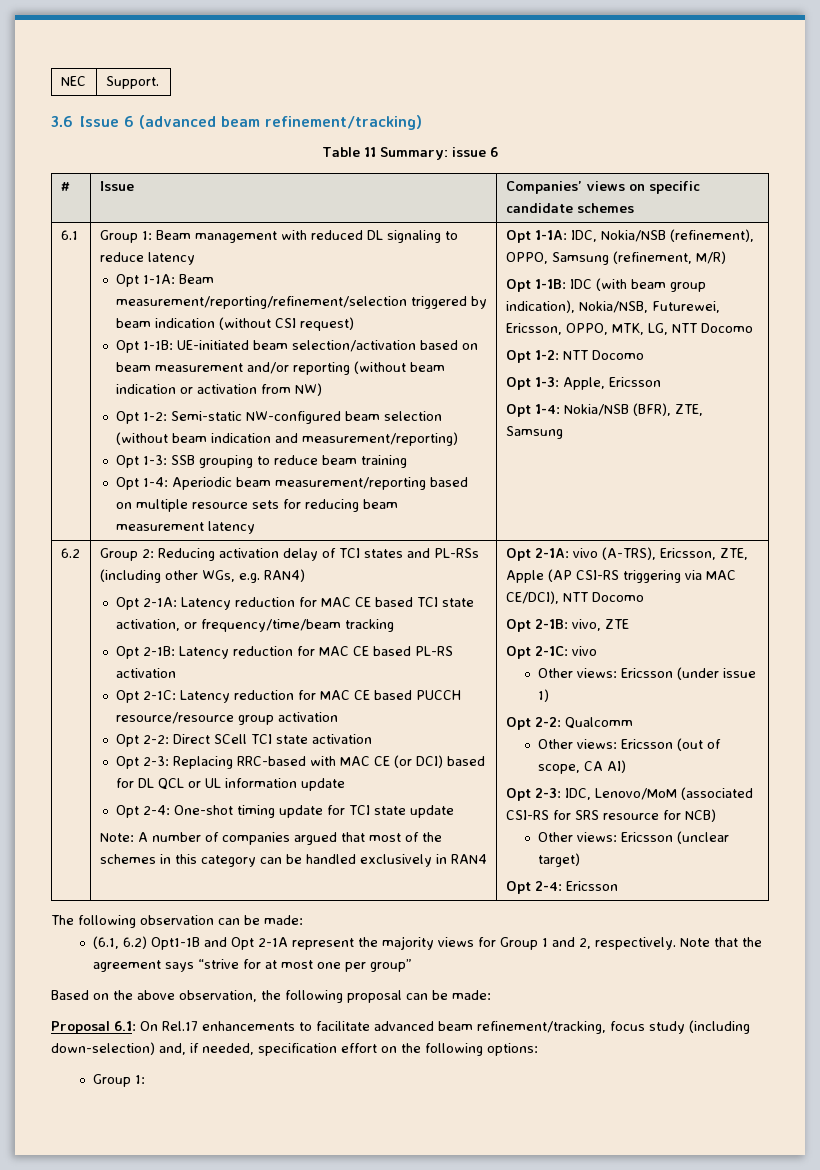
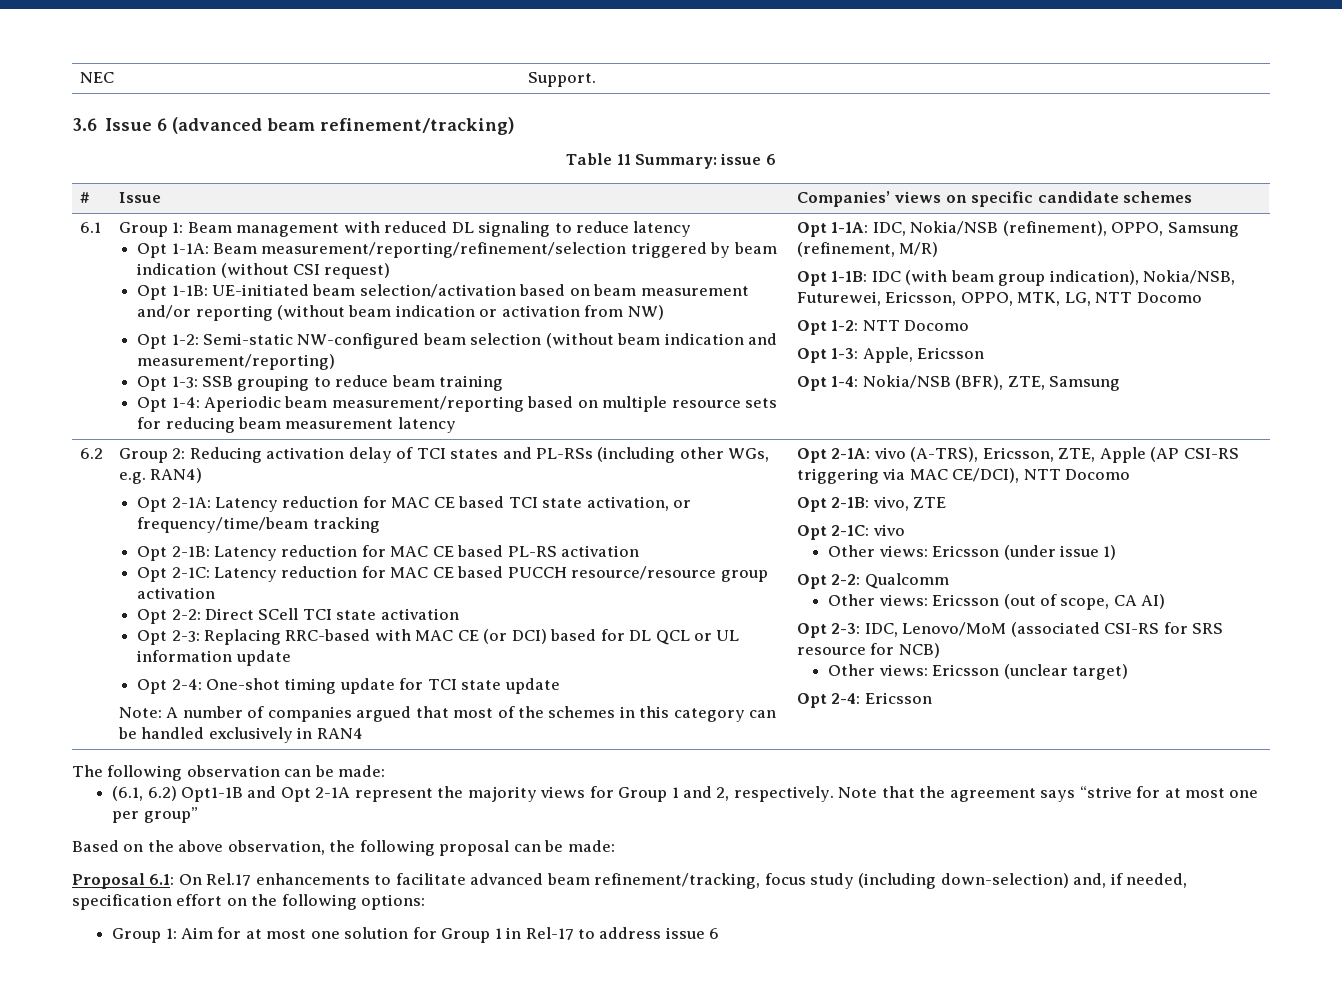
  Proposal 6.1: On Rel.17 enhancements to facilitate advanced beam refinement/tracking, focus study (including down-selection) and, if needed, specification effort on the following options:
- Group 1:
+ Group 1: Aim for at most one solution for Group 1 in Rel-17 to address issue 6

